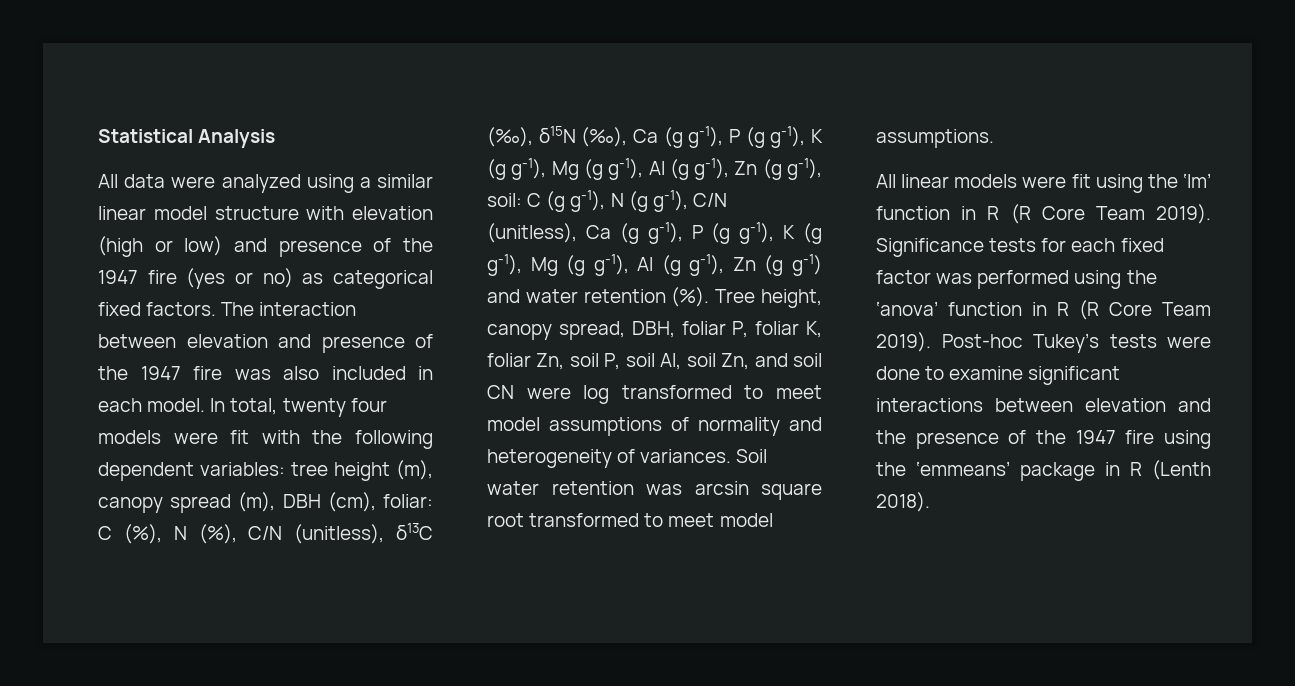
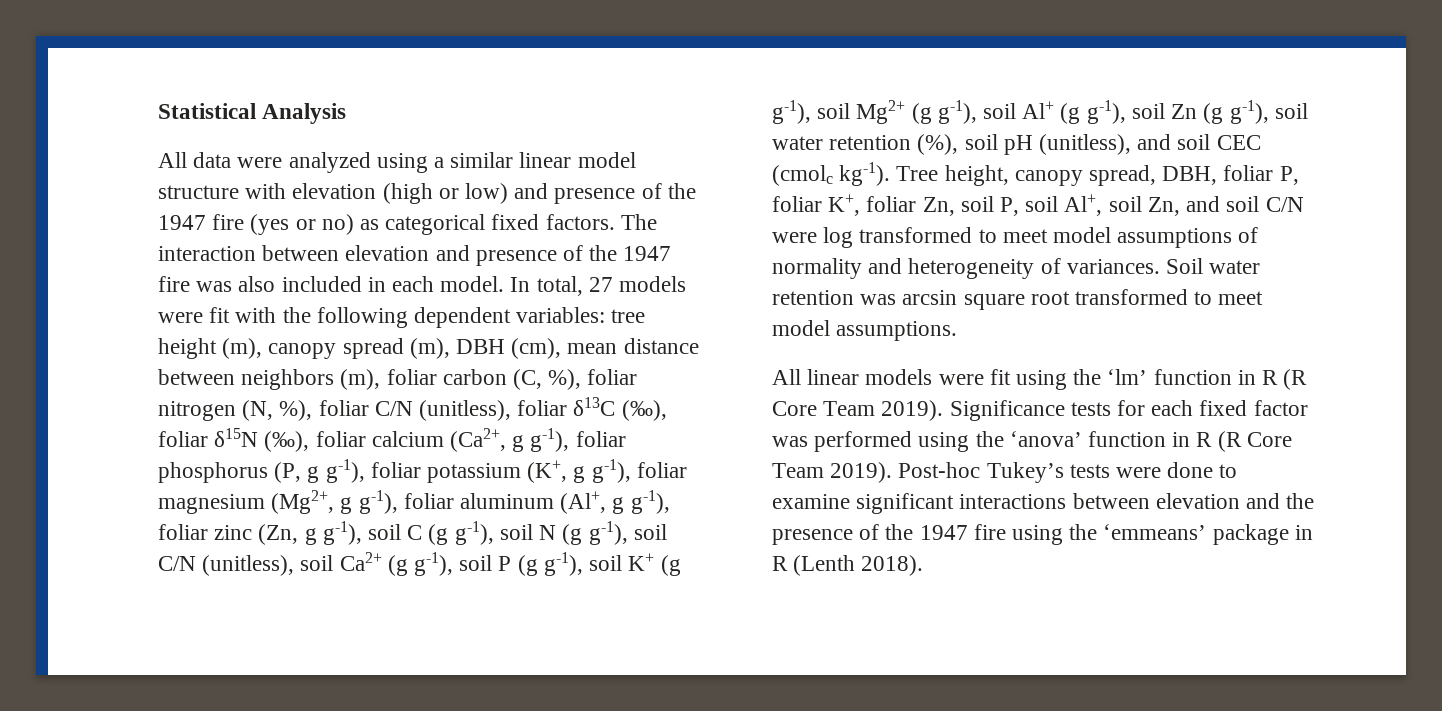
- In total, twenty four models were fit with the following dependent variables: tree height (m), canopy spread (m), DBH (cm), foliar: C (%), N (%), C/N (unitless), δ13C (‰), δ15N (‰), Ca (g g-1), P (g g-1), K (g g-1), Mg (g g-1), Al (g g-1), Zn (g g-1), soil: C (g g-1), N (g g-1), C/N (unitless), Ca (g g-1), P (g g-1), K (g g-1), Mg (g g-1), Al (g g-1), Zn (g g-1) and water retention (%).
+ In total, 27 models were fit with the following dependent variables: tree height (m), canopy spread (m), DBH (cm), mean distance between neighbors (m), foliar carbon (C, %), foliar nitrogen (N, %), foliar C/N (unitless), foliar δ13C (‰), foliar δ15N (‰), foliar calcium (Ca2+, g g-1), foliar phosphorus (P, g g-1), foliar potassium (K+, g g-1), foliar magnesium (Mg2+, g g-1), foliar aluminum (Al+, g g-1), foliar zinc (Zn, g g-1), soil C (g g-1), soil N (g g-1), soil C/N (unitless), soil Ca2+ (g g-1), soil P (g g-1), soil K+ (g g-1), soil Mg2+ (g g-1), soil Al+ (g g-1), soil Zn (g g-1), soil water retention (%), soil pH (unitless), and soil CEC (cmolc kg-1).
- Tree height, canopy spread, DBH, foliar P, foliar K, foliar Zn, soil P, soil Al, soil Zn, and soil CN were log transformed to meet model assumptions of normality and heterogeneity of variances.
+ Tree height, canopy spread, DBH, foliar P, foliar K+, foliar Zn, soil P, soil Al+, soil Zn, and soil C/N were log transformed to meet model assumptions of normality and heterogeneity of variances.

